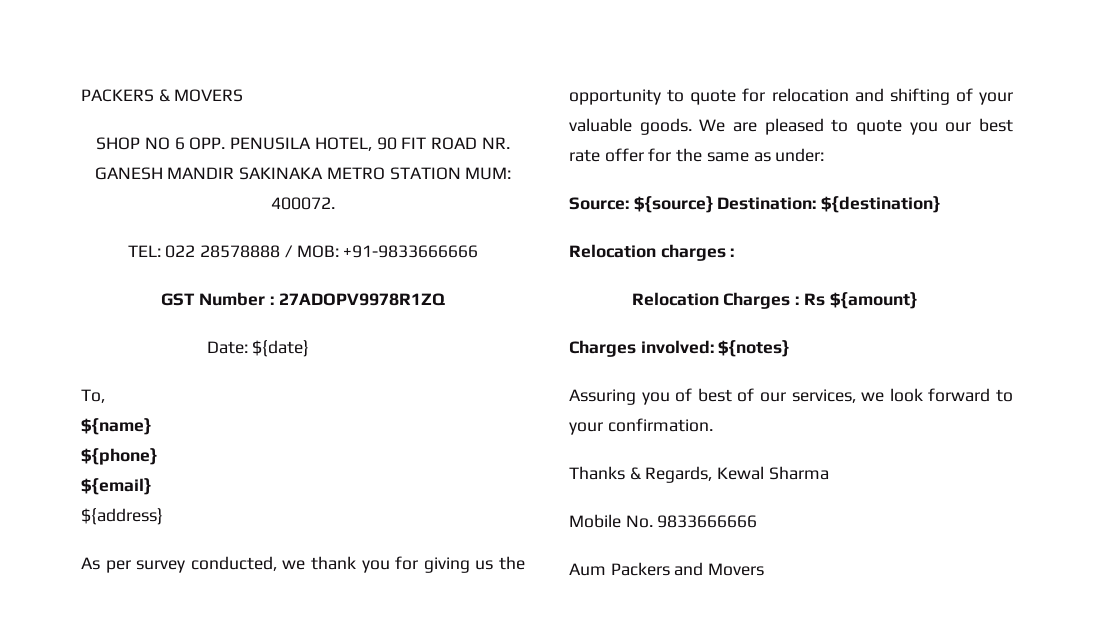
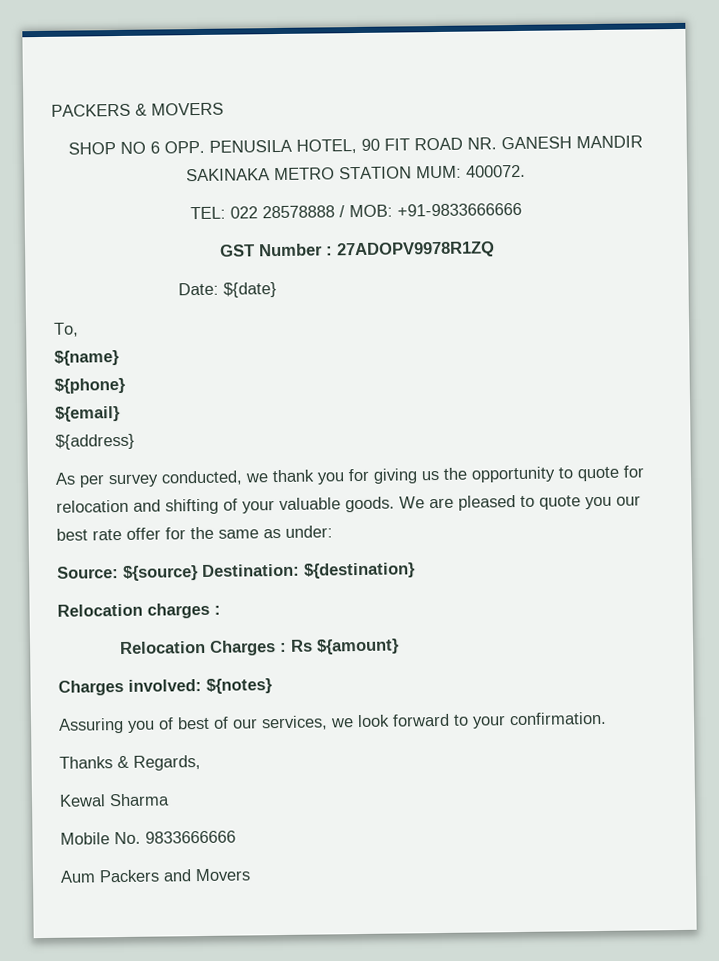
- Thanks & Regards, Kewal Sharma
+ Thanks & Regards,
+ Kewal Sharma

